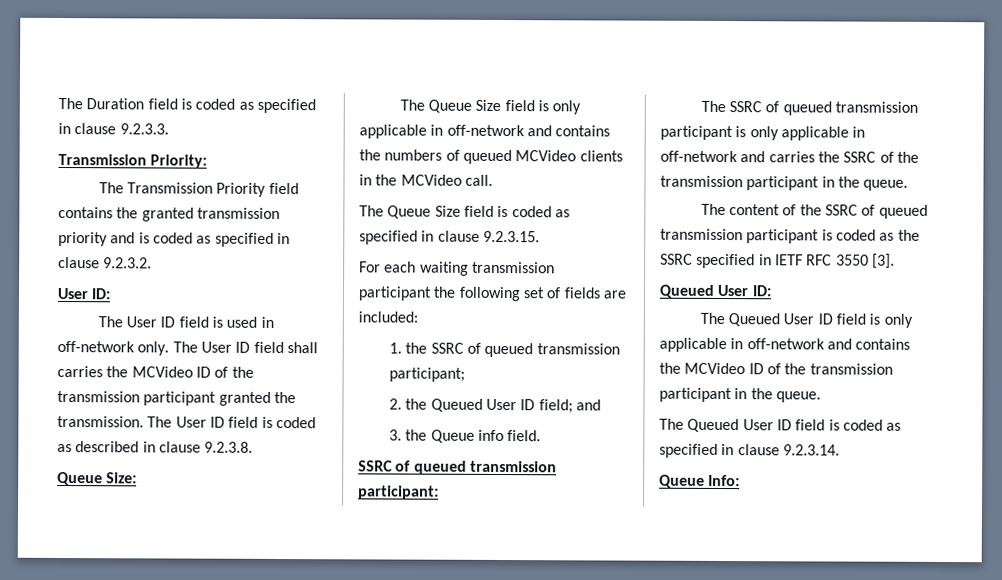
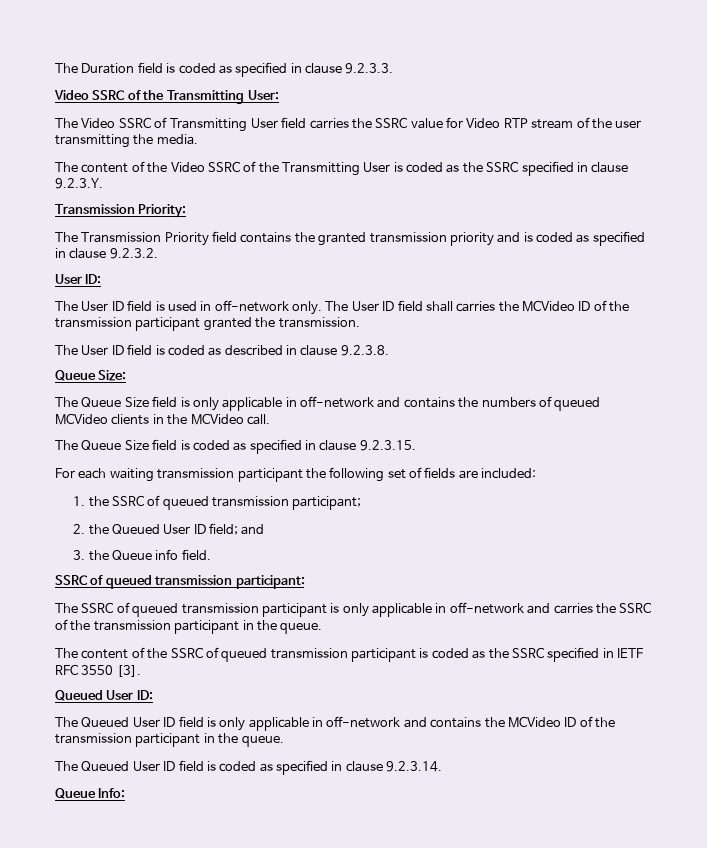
+ Video SSRC of the Transmitting User:
+ The Video SSRC of Transmitting User field carries the SSRC value for Video RTP stream of the user transmitting the media.
+ The content of the Video SSRC of the Transmitting User is coded as the SSRC specified in clause 9.2.3.Y.
- The User ID field shall carries the MCVideo ID of the transmission participant granted the transmission. The User ID field is coded as described in clause 9.2.3.8.
+ The User ID field shall carries the MCVideo ID of the transmission participant granted the transmission.
+ The User ID field is coded as described in clause 9.2.3.8.

